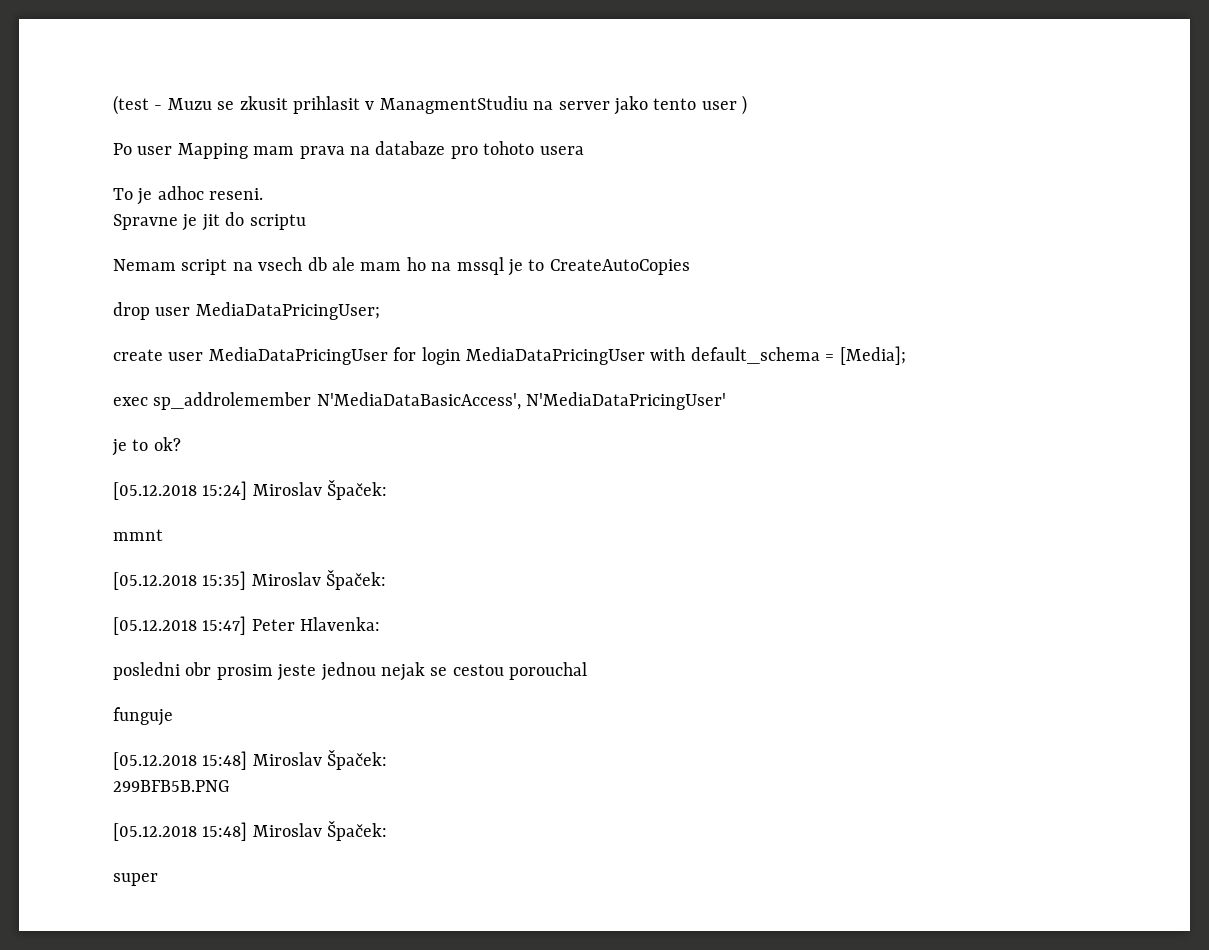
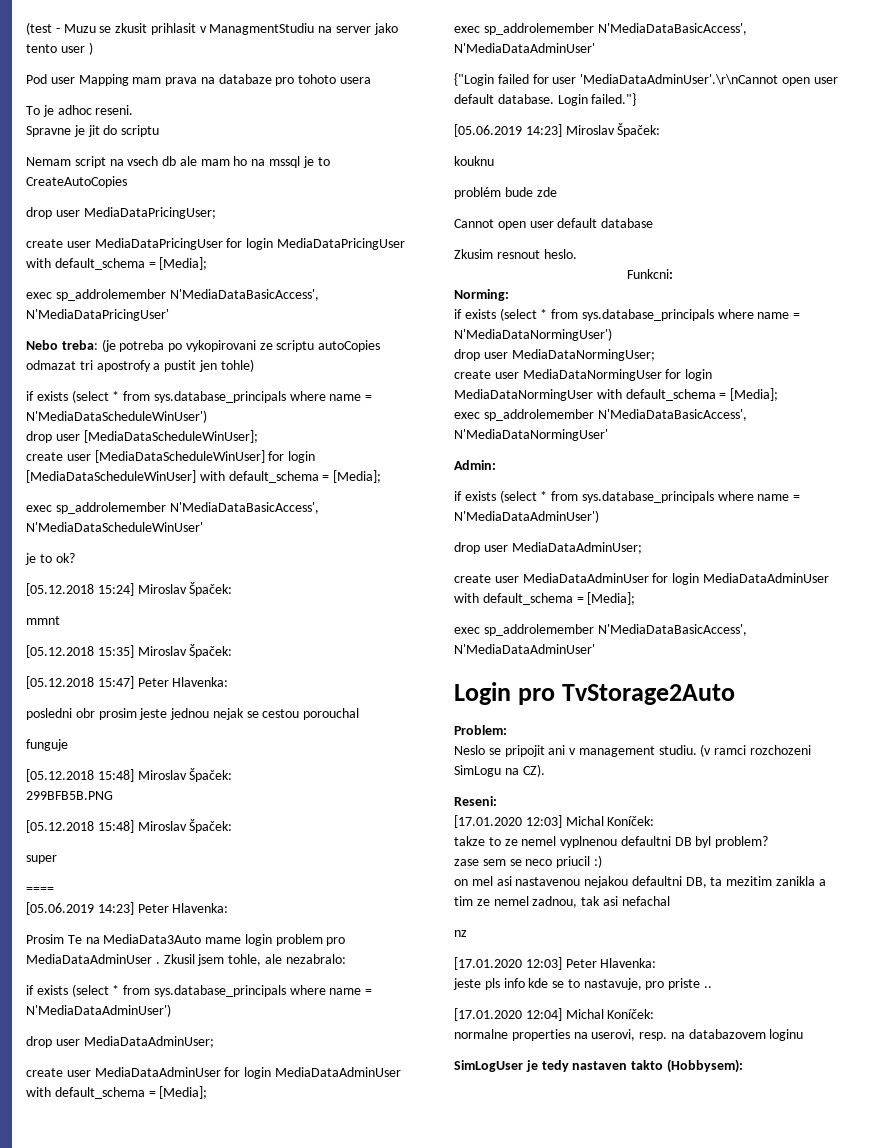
- Po user Mapping mam prava na databaze pro tohoto usera
+ Pod user Mapping mam prava na databaze pro tohoto usera
+ Nebo treba: (je potreba po vykopirovani ze scriptu autoCopies odmazat tri apostrofy a pustit jen tohle)
+ if exists (select * from sys.database_principals where name = N'MediaDataScheduleWinUser')
+ drop user [MediaDataScheduleWinUser];
+ create user [MediaDataScheduleWinUser] for login [MediaDataScheduleWinUser] with default_schema = [Media];
+ exec sp_addrolemember N'MediaDataBasicAccess', N'MediaDataScheduleWinUser'
+ ====
+ [05.06.2019 14:23] Peter Hlavenka:
+ Prosim Te na MediaData3Auto mame login problem pro MediaDataAdminUser . Zkusil jsem tohle, ale nezabralo:
+ if exists (select * from sys.database_principals where name = N'MediaDataAdminUser')
+ drop user MediaDataAdminUser;
+ create user MediaDataAdminUser for login MediaDataAdminUser with default_schema = [Media];
+ exec sp_addrolemember N'MediaDataBasicAccess', N'MediaDataAdminUser'
+ {"Login failed for user 'MediaDataAdminUser'.\r\nCannot open user default database. Login failed."}
+ [05.06.2019 14:23] Miroslav Špaček:
+ kouknu
+ problém bude zde
+ Cannot open user default database
+ Zkusim resnout heslo.
+ Funkcni:
+ Norming:
+ if exists (select * from sys.database_principals where name = N'MediaDataNormingUser')
+ drop user MediaDataNormingUser;
+ create user MediaDataNormingUser for login MediaDataNormingUser with default_schema = [Media];
+ exec sp_addrolemember N'MediaDataBasicAccess', N'MediaDataNormingUser'
+ Admin:
+ if exists (select * from sys.database_principals where name = N'MediaDataAdminUser')
+ drop user MediaDataAdminUser;
+ create user MediaDataAdminUser for login MediaDataAdminUser with default_schema = [Media];
+ exec sp_addrolemember N'MediaDataBasicAccess', N'MediaDataAdminUser'
+ Login pro TvStorage2Auto
+ Problem:
+ Neslo se pripojit ani v management studiu. (v ramci rozchozeni SimLogu na CZ).
+ Reseni:
+ [17.01.2020 12:03] Michal Koníček:
+ takze to ze nemel vyplnenou defaultni DB byl problem?
+ zase sem se neco priucil :)
+ on mel asi nastavenou nejakou defaultni DB, ta mezitim zanikla a tim ze nemel zadnou, tak asi nefachal
+ nz
+ [17.01.2020 12:03] Peter Hlavenka:
+ jeste pls info kde se to nastavuje, pro priste ..
+ [17.01.2020 12:04] Michal Koníček:
+ normalne properties na userovi, resp. na databazovem loginu
+ SimLogUser je tedy nastaven takto (Hobbysem):

